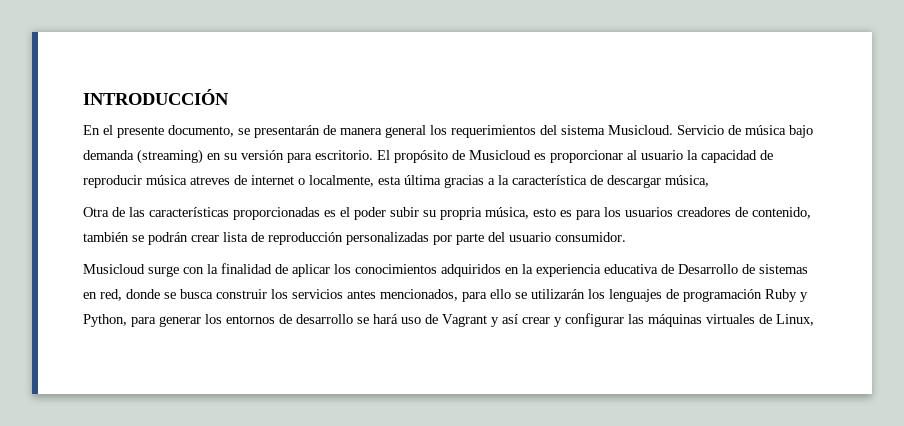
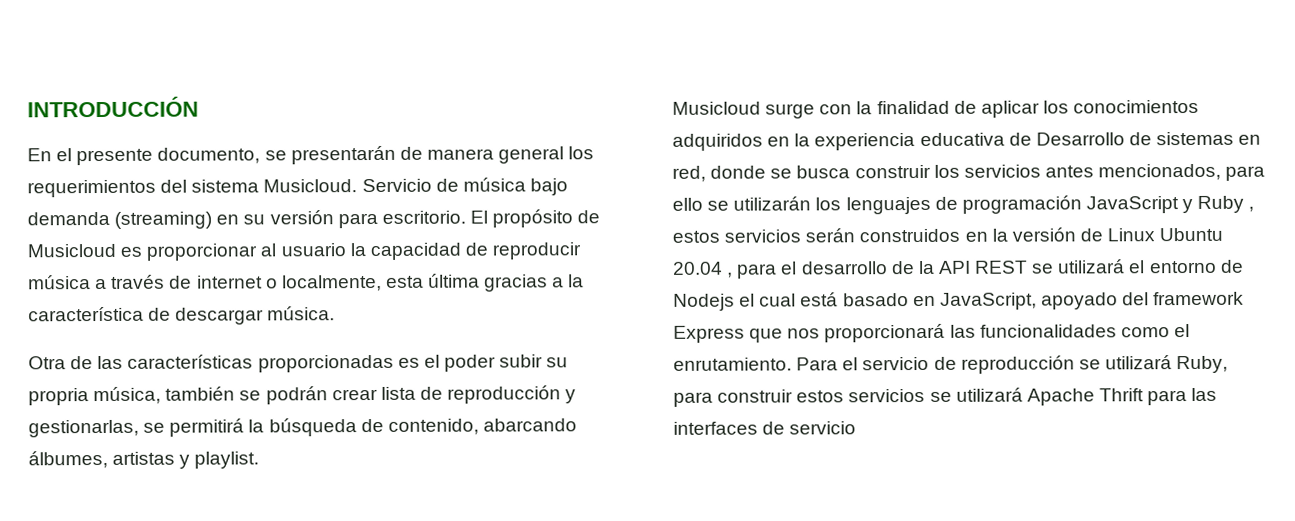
- El propósito de Musicloud es proporcionar al usuario la capacidad de reproducir música atreves de internet o localmente, esta última gracias a la característica de descargar música,
+ El propósito de Musicloud es proporcionar al usuario la capacidad de reproducir música a través de internet o localmente, esta última gracias a la característica de descargar música.
- Otra de las características proporcionadas es el poder subir su propria música, esto es para los usuarios creadores de contenido, también se podrán crear lista de reproducción personalizadas por parte del usuario consumidor.
+ Otra de las características proporcionadas es el poder subir su propria música, también se podrán crear lista de reproducción y gestionarlas, se permitirá la búsqueda de contenido, abarcando álbumes, artistas y playlist.
- Musicloud surge con la finalidad de aplicar los conocimientos adquiridos en la experiencia educativa de Desarrollo de sistemas en red, donde se busca construir los servicios antes mencionados, para ello se utilizarán los lenguajes de programación Ruby y Python, para generar los entornos de desarrollo se hará uso de Vagrant y así crear y configurar las máquinas virtuales de Linux,
+ Musicloud surge con la finalidad de aplicar los conocimientos adquiridos en la experiencia educativa de Desarrollo de sistemas en red, donde se busca construir los servicios antes mencionados, para ello se utilizarán los lenguajes de programación JavaScript y Ruby , estos servicios serán construidos en la versión de Linux Ubuntu 20.04 , para el desarrollo de la API REST se utilizará el entorno de Nodejs el cual está basado en JavaScript, apoyado del framework Express que nos proporcionará las funcionalidades como el enrutamiento. Para el servicio de reproducción se utilizará Ruby, para construir estos servicios se utilizará Apache Thrift para las interfaces de servicio

